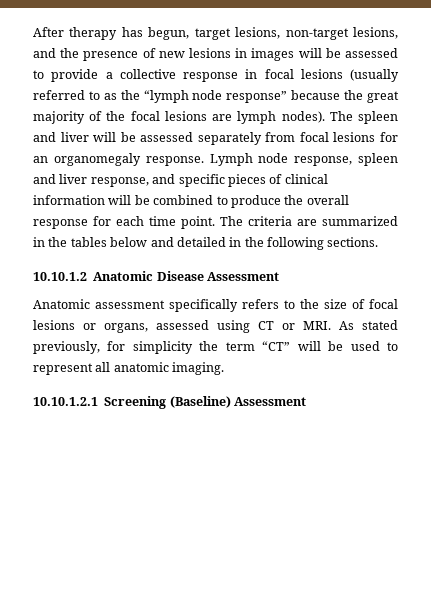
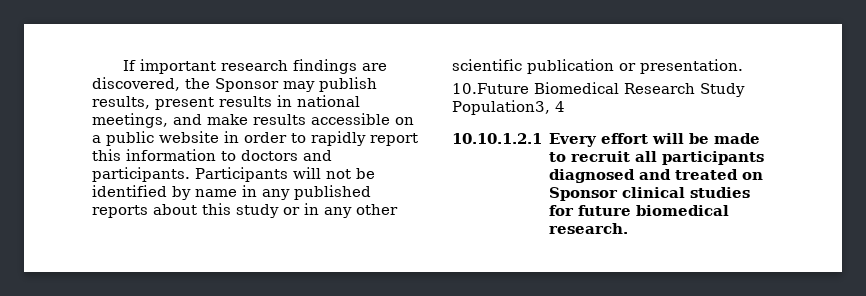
- After therapy has begun, target lesions, non-target lesions, and the presence of new lesions in images will be assessed to provide a collective response in focal lesions (usually referred to as the “lymph node response” because the great majority of the focal lesions are lymph nodes). The spleen and liver will be assessed separately from focal lesions for an organomegaly response. Lymph node response, spleen and liver response, and specific pieces of clinical information will be combined to produce the overall response for each time point. The criteria are summarized in the tables below and detailed in the following sections.
- 10.10.1.2 Anatomic Disease Assessment
- Anatomic assessment specifically refers to the size of focal lesions or organs, assessed using CT or MRI. As stated previously, for simplicity the term “CT” will be used to represent all anatomic imaging.
- 10.10.1.2.1 Screening (Baseline) Assessment
+ If important research findings are discovered, the Sponsor may publish results, present results in national meetings, and make results accessible on a public website in order to rapidly report this information to doctors and participants. Participants will not be identified by name in any published reports about this study or in any other scientific publication or presentation.
+ 10.Future Biomedical Research Study Population3, 4
+ 10.10.1.2.1 Every effort will be made to recruit all participants diagnosed and treated on Sponsor clinical studies for future biomedical research.

